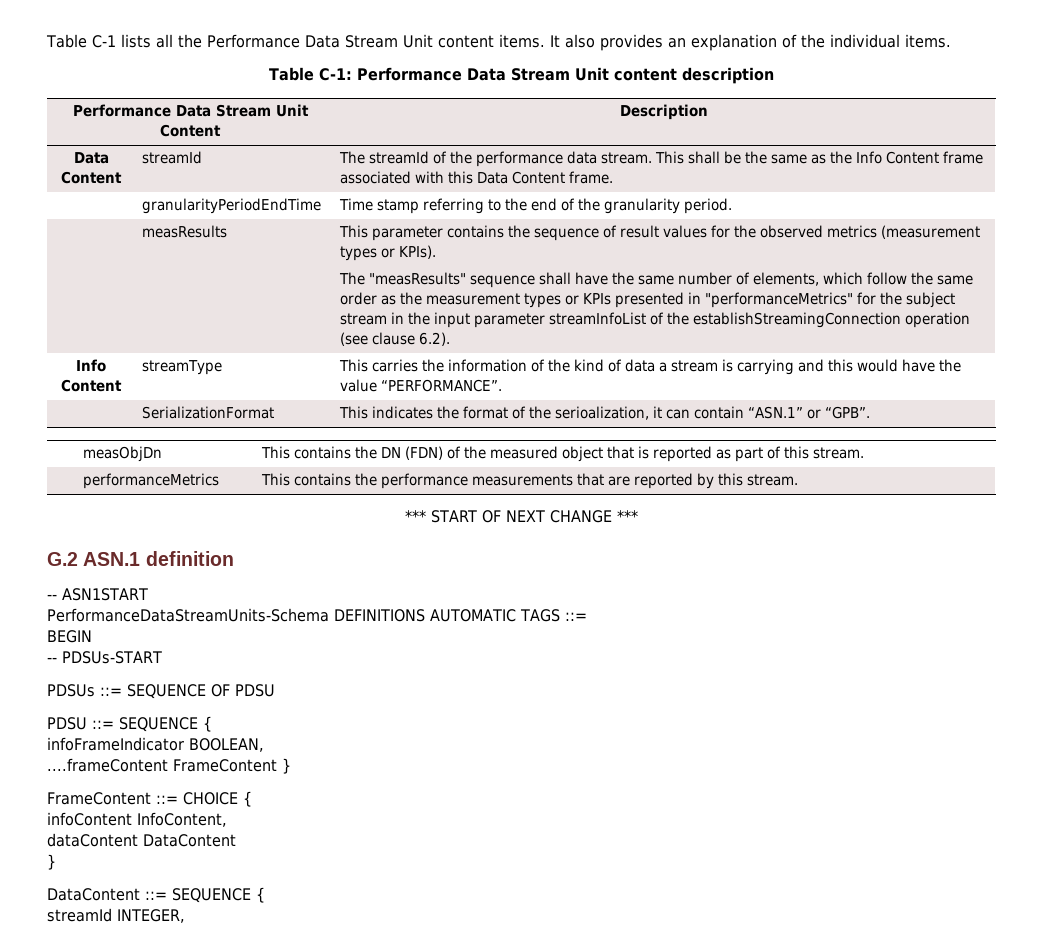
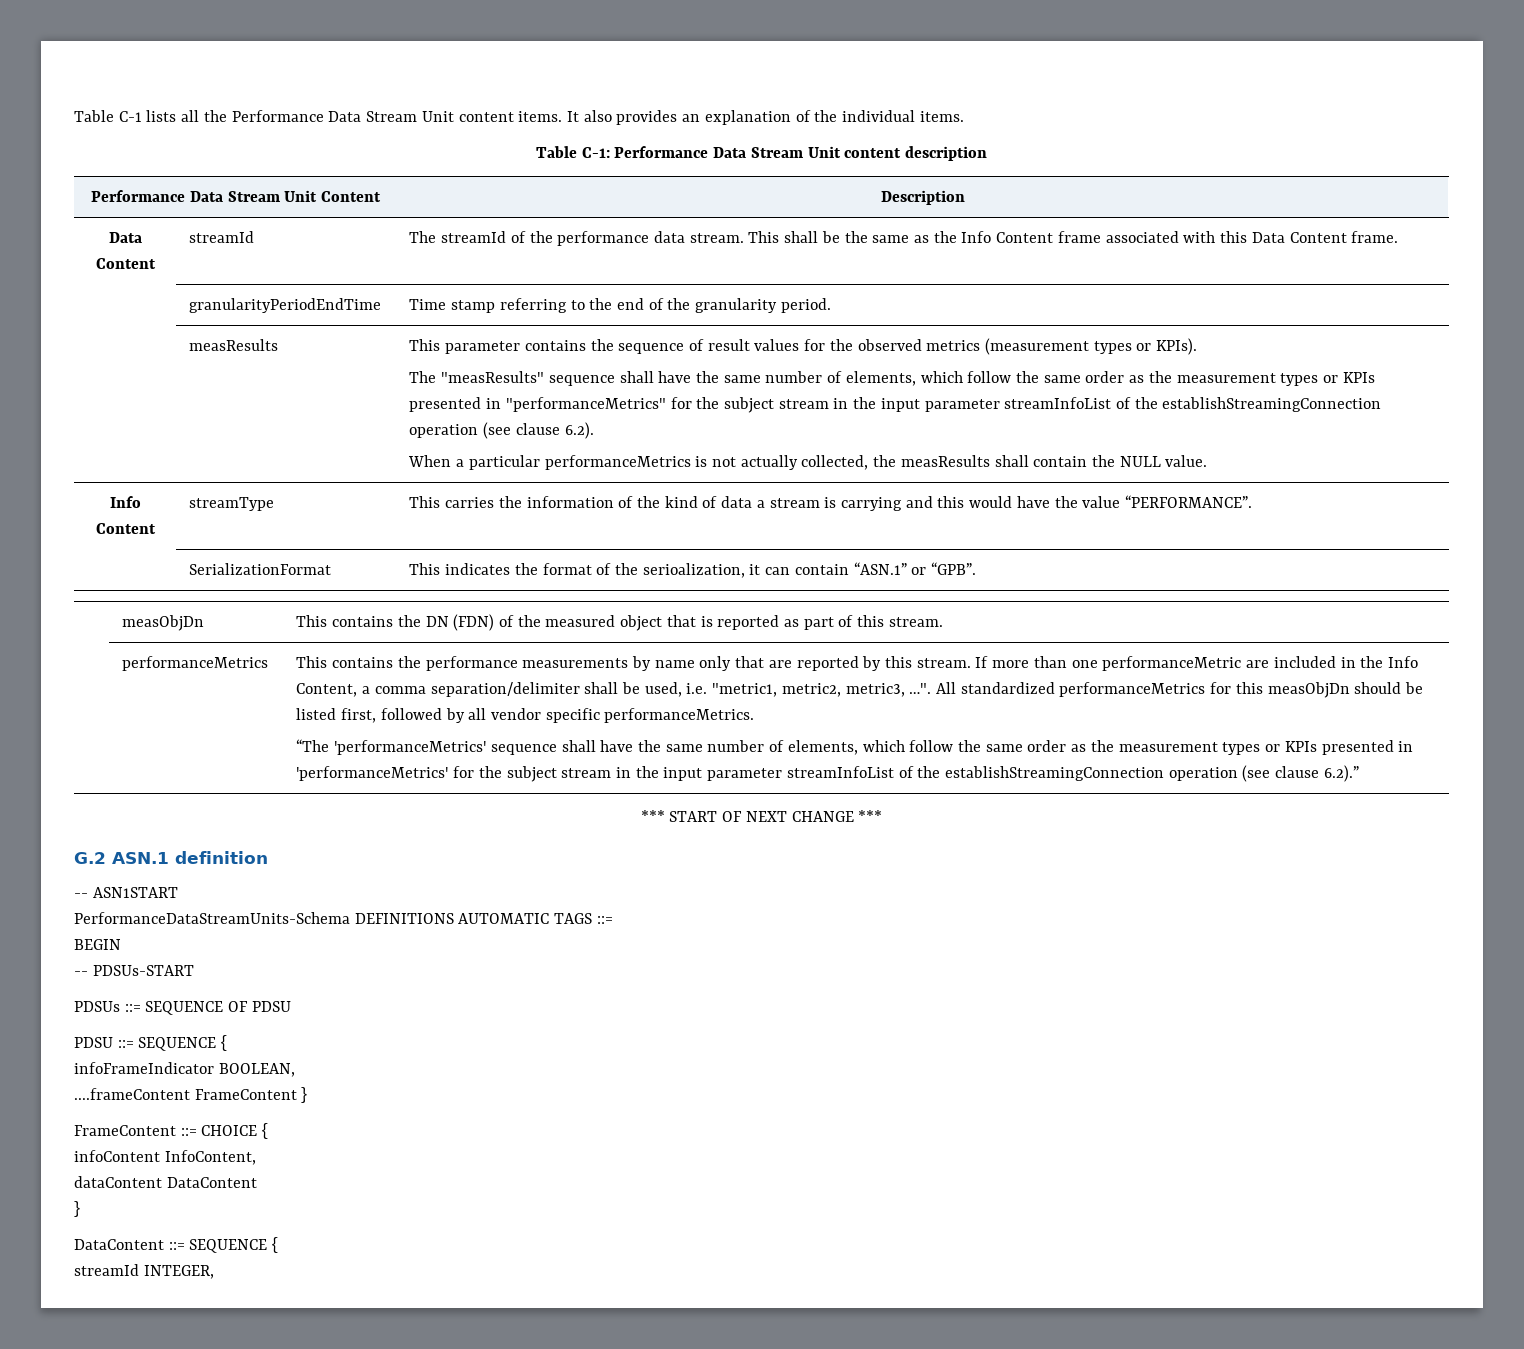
+ When a particular performanceMetrics is not actually collected, the measResults shall contain the NULL value.
- This contains the performance measurements that are reported by this stream.
+ This contains the performance measurements by name only that are reported by this stream. If more than one performanceMetric are included in the Info Content, a comma separation/delimiter shall be used, i.e. "metric1, metric2, metric3, …". All standardized performanceMetrics for this measObjDn should be listed first, followed by all vendor specific performanceMetrics.
+ “The 'performanceMetrics' sequence shall have the same number of elements, which follow the same order as the measurement types or KPIs presented in 'performanceMetrics' for the subject stream in the input parameter streamInfoList of the establishStreamingConnection operation (see clause 6.2).”

